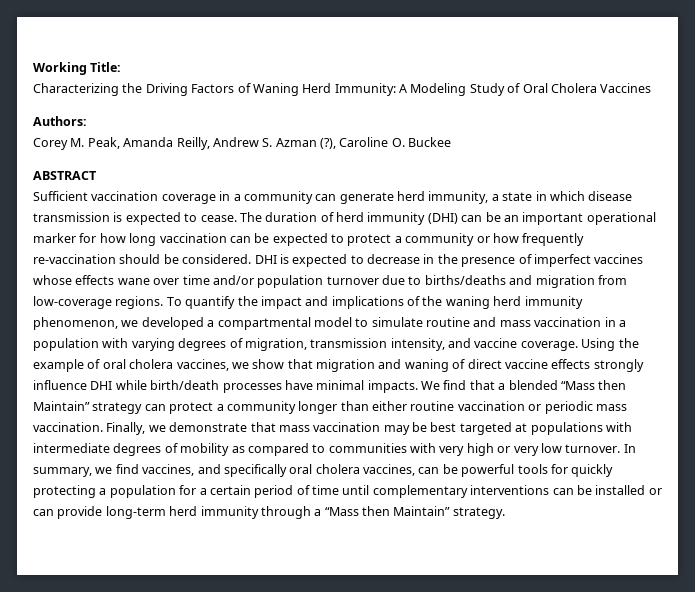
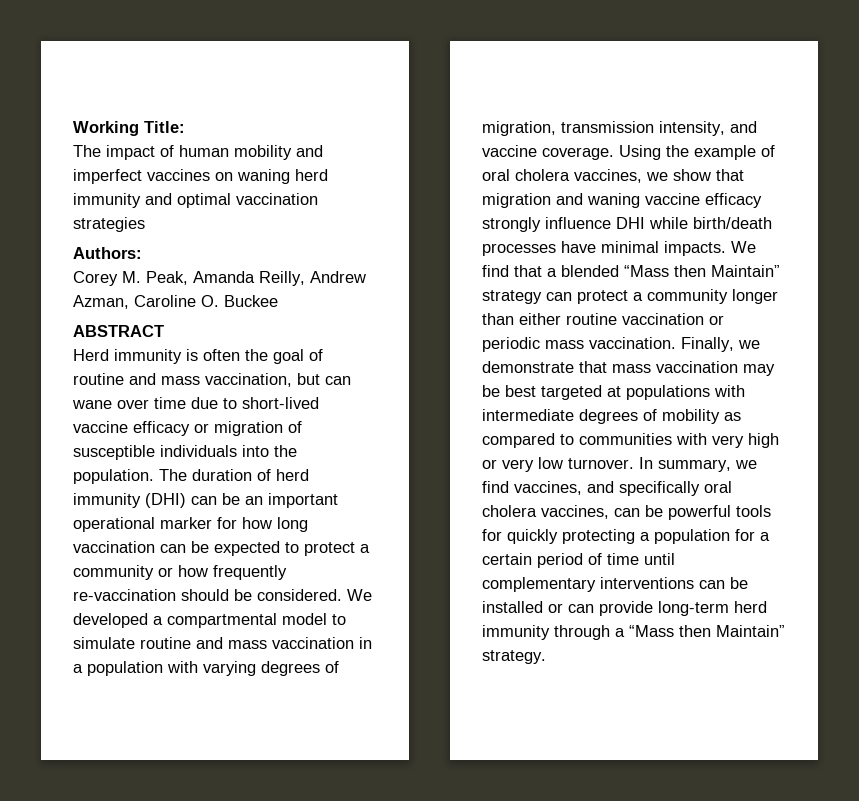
- Characterizing the Driving Factors of Waning Herd Immunity: A Modeling Study of Oral Cholera Vaccines
+ The impact of human mobility and imperfect vaccines on waning herd immunity and optimal vaccination strategies
- Corey M. Peak, Amanda Reilly, Andrew S. Azman (?), Caroline O. Buckee
+ Corey M. Peak, Amanda Reilly, Andrew Azman, Caroline O. Buckee
- Sufficient vaccination coverage in a community can generate herd immunity, a state in which disease transmission is expected to cease.
+ Herd immunity is often the goal of routine and mass vaccination, but can wane over time due to short-lived vaccine efficacy or migration of susceptible individuals into the population.
- DHI is expected to decrease in the presence of imperfect vaccines whose effects wane over time and/or population turnover due to births/deaths and migration from low-coverage regions. To quantify the impact and implications of the waning herd immunity phenomenon, we developed a compartmental model to simulate routine and mass vaccination in a population with varying degrees of migration, transmission intensity, and vaccine coverage.
+ We developed a compartmental model to simulate routine and mass vaccination in a population with varying degrees of migration, transmission intensity, and vaccine coverage.
- Using the example of oral cholera vaccines, we show that migration and waning of direct vaccine effects strongly influence DHI while birth/death processes have minimal impacts.
+ Using the example of oral cholera vaccines, we show that migration and waning vaccine efficacy strongly influence DHI while birth/death processes have minimal impacts.

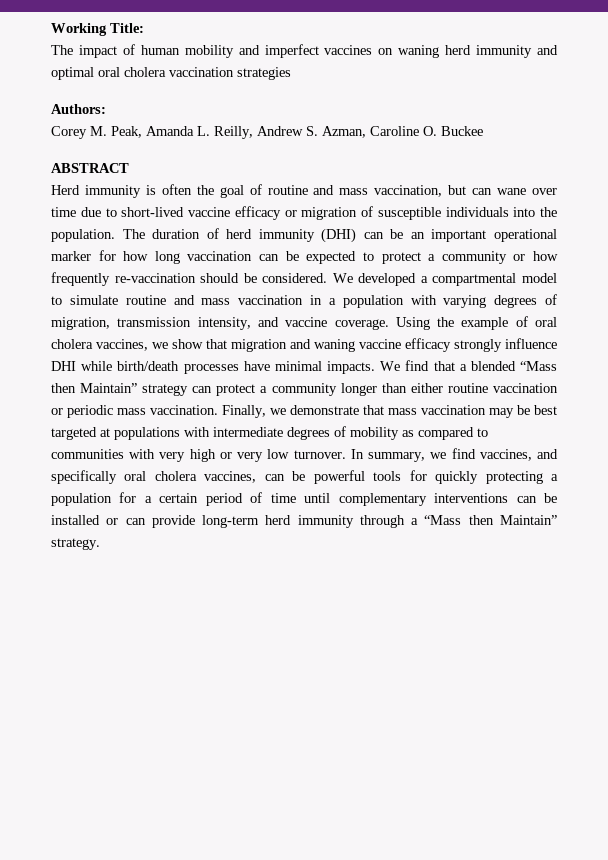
- The impact of human mobility and imperfect vaccines on waning herd immunity and optimal vaccination strategies
+ The impact of human mobility and imperfect vaccines on waning herd immunity and optimal oral cholera vaccination strategies
- Corey M. Peak, Amanda Reilly, Andrew Azman, Caroline O. Buckee
+ Corey M. Peak, Amanda L. Reilly, Andrew S. Azman, Caroline O. Buckee

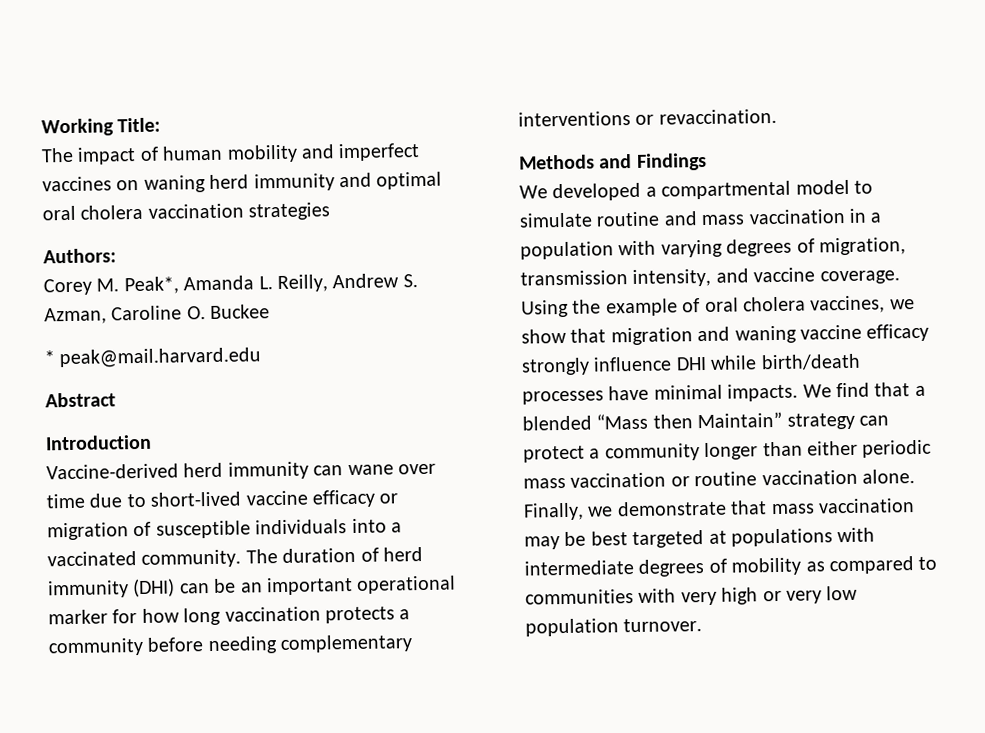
- Corey M. Peak, Amanda L. Reilly, Andrew S. Azman, Caroline O. Buckee
+ Corey M. Peak*, Amanda L. Reilly, Andrew S. Azman, Caroline O. Buckee
- ABSTRACT
- Herd immunity is often the goal of routine and mass vaccination, but can wane over time due to short-lived vaccine efficacy or migration of susceptible individuals into the population.
+ * peak@mail.harvard.edu
+ Abstract
+ Introduction
+ Vaccine-derived herd immunity can wane over time due to short-lived vaccine efficacy or migration of susceptible individuals into a vaccinated community.
- The duration of herd immunity (DHI) can be an important operational marker for how long vaccination can be expected to protect a community or how frequently re-vaccination should be considered. We developed a compartmental model to simulate routine and mass vaccination in a population with varying degrees of migration, transmission intensity, and vaccine coverage.
+ The duration of herd immunity (DHI) can be an important operational marker for how long vaccination protects a community before needing complementary interventions or revaccination.
+ Methods and Findings
+ We developed a compartmental model to simulate routine and mass vaccination in a population with varying degrees of migration, transmission intensity, and vaccine coverage.
- We find that a blended “Mass then Maintain” strategy can protect a community longer than either routine vaccination or periodic mass vaccination.
+ We find that a blended “Mass then Maintain” strategy can protect a community longer than either periodic mass vaccination or routine vaccination alone.
- Finally, we demonstrate that mass vaccination may be best targeted at populations with intermediate degrees of mobility as compared to communities with very high or very low turnover. In summary, we find vaccines, and specifically oral cholera vaccines, can be powerful tools for quickly protecting a population for a certain period of time until complementary interventions can be installed or can provide long-term herd immunity through a “Mass then Maintain” strategy.
+ Finally, we demonstrate that mass vaccination may be best targeted at populations with intermediate degrees of mobility as compared to communities with very high or very low population turnover.

